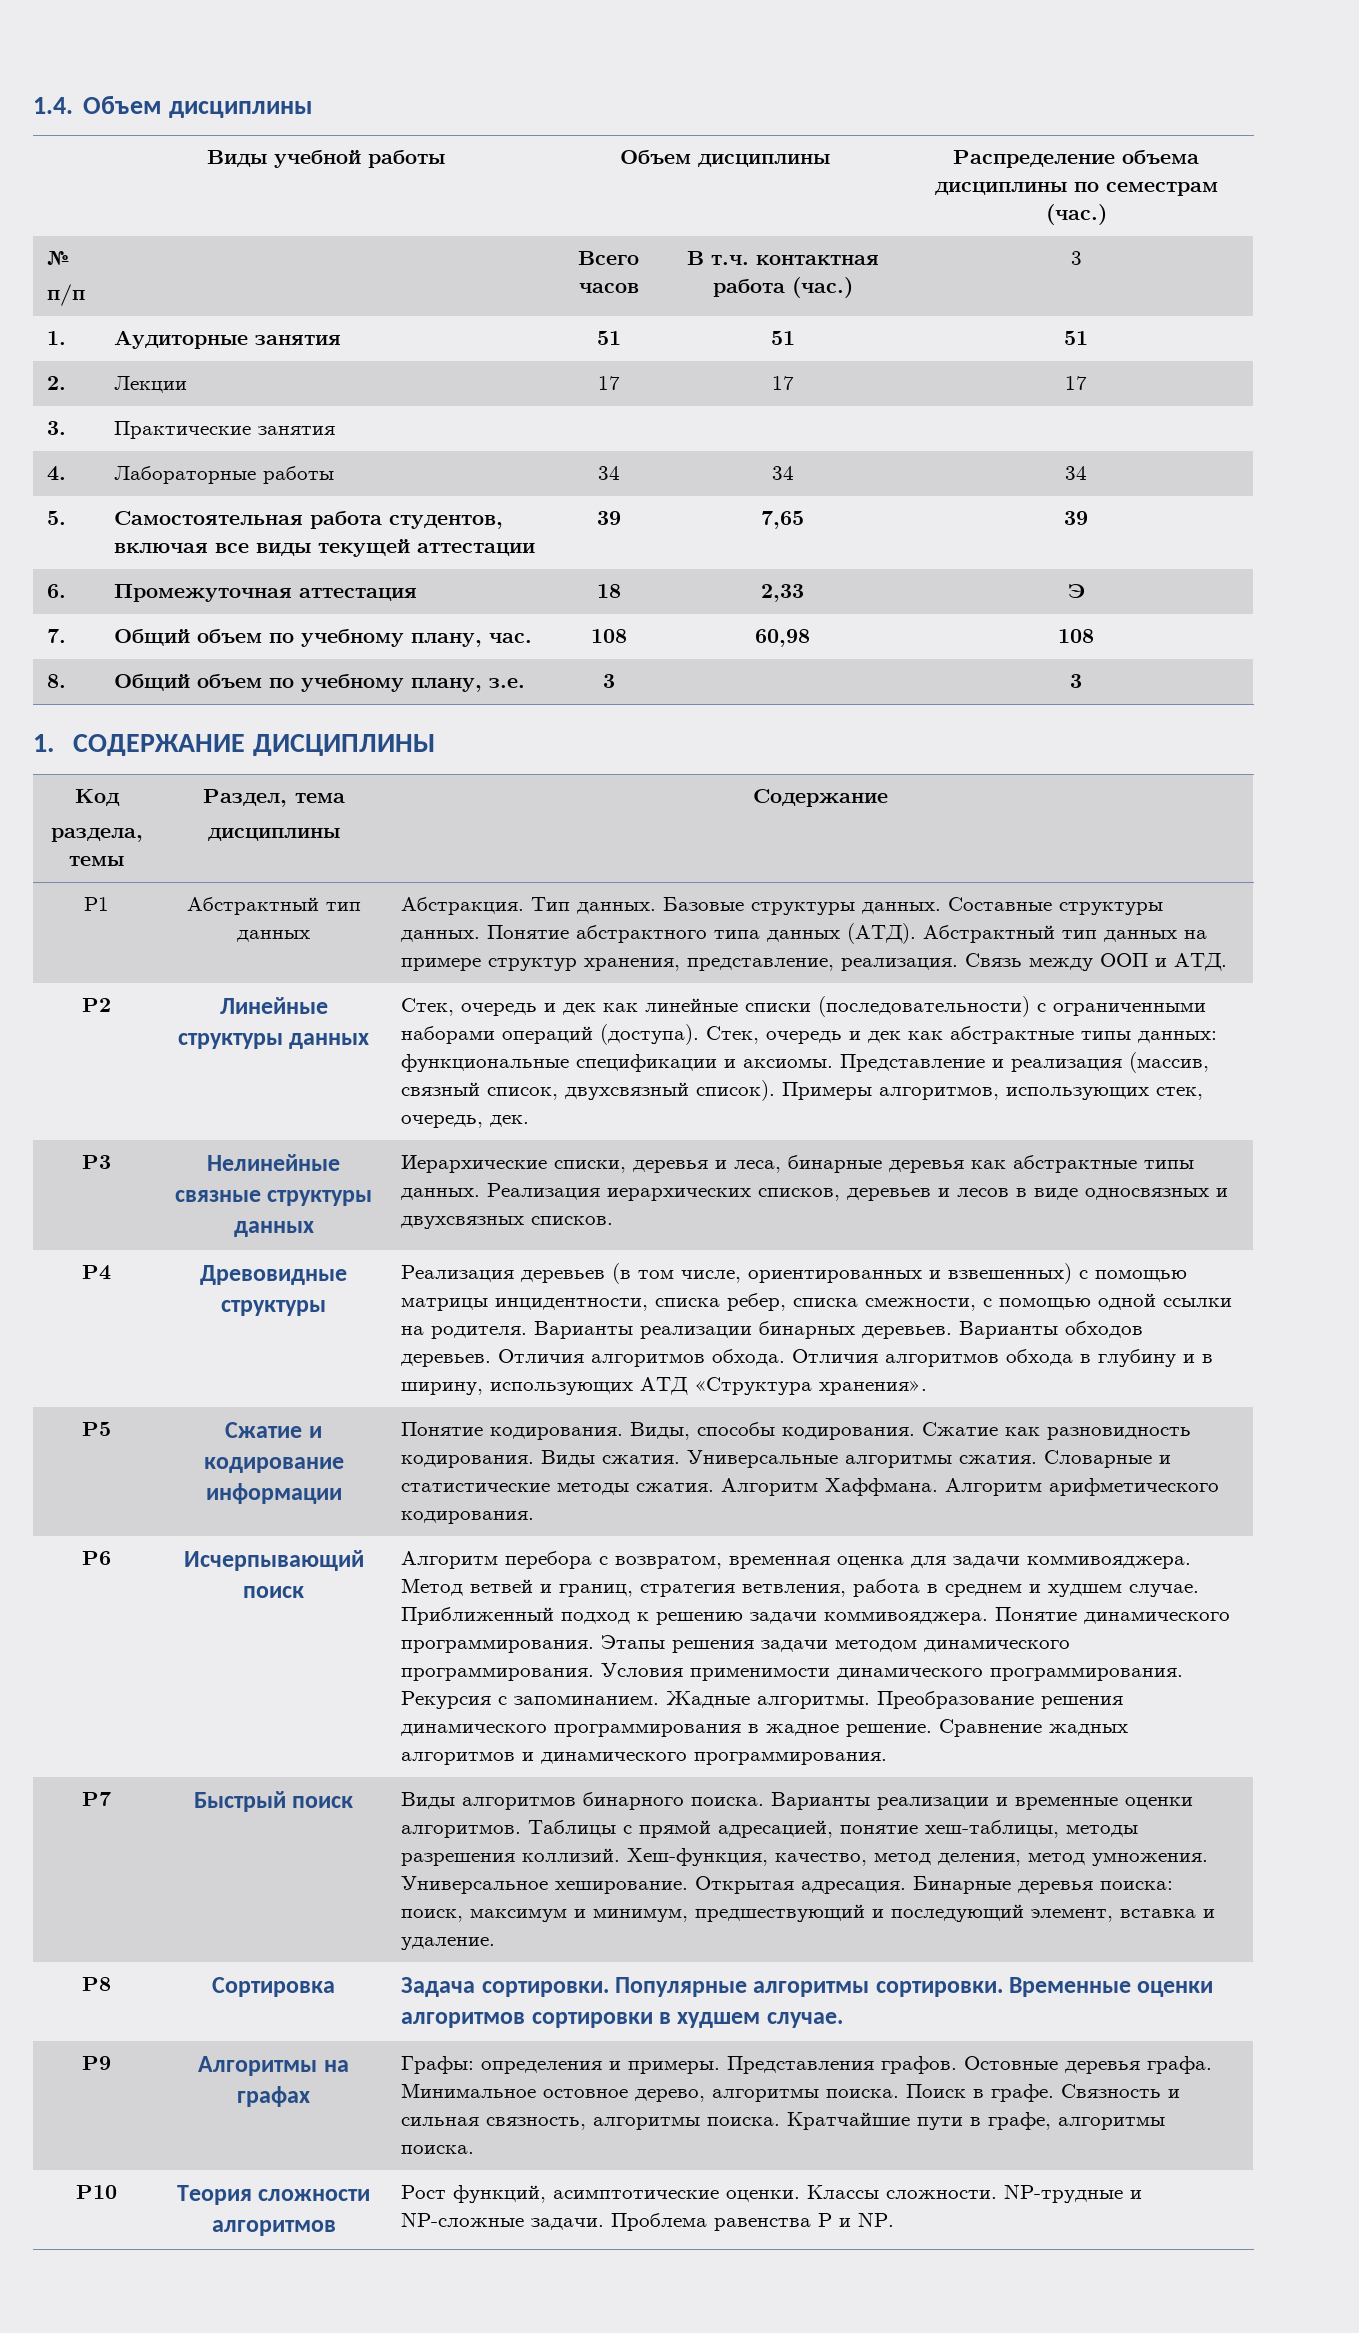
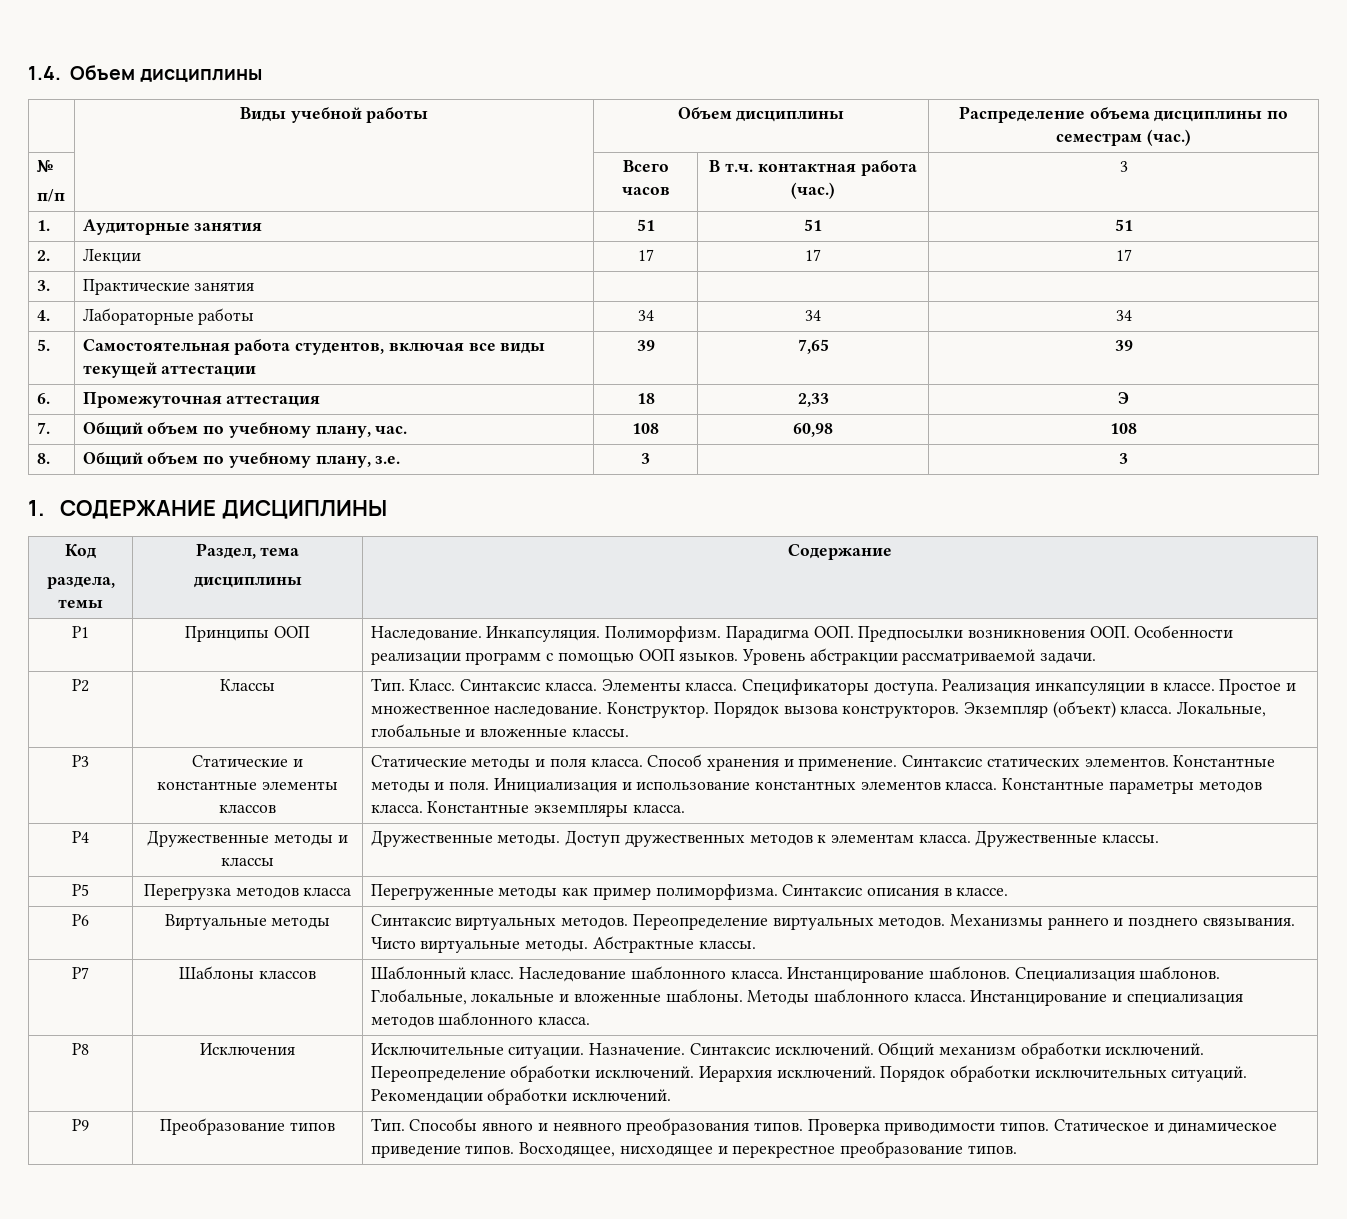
- P1 | Абстрактный тип данных | Абстракция. Тип данных. Базовые структуры данных. Составные структуры данных. Понятие абстрактного типа данных (АТД). Абстрактный тип данных на примере структур хранения, представление, реализация. Связь между ООП и АТД.
- Р2 | Линейные структуры данных | Стек, очередь и дек как линейные списки (последовательности) с ограниченными наборами операций (доступа). Стек, очередь и дек как абстрактные типы данных: функциональные спецификации и аксиомы. Представление и реализация (массив, связный список, двухсвязный список). Примеры алгоритмов, использующих стек, очередь, дек.
- Р3 | Нелинейные связные структуры данных | Иерархические списки, деревья и леса, бинарные деревья как абстрактные типы данных. Реализация иерархических списков, деревьев и лесов в виде односвязных и двухсвязных списков.
- Р4 | Древовидные структуры | Реализация деревьев (в том числе, ориентированных и взвешенных) с помощью матрицы инцидентности, списка ребер, списка смежности, с помощью одной ссылки на родителя. Варианты реализации бинарных деревьев. Варианты обходов деревьев. Отличия алгоритмов обхода. Отличия алгоритмов обхода в глубину и в ширину, использующих АТД «Структура хранения».
- Р5 | Сжатие и кодирование информации | Понятие кодирования. Виды, способы кодирования. Сжатие как разновидность кодирования. Виды сжатия. Универсальные алгоритмы сжатия. Словарные и статистические методы сжатия. Алгоритм Хаффмана. Алгоритм арифметического кодирования.
- Р6 | Исчерпывающий поиск | Алгоритм перебора с возвратом, временная оценка для задачи коммивояджера. Метод ветвей и границ, стратегия ветвления, работа в среднем и худшем случае. Приближенный подход к решению задачи коммивояджера. Понятие динамического программирования. Этапы решения задачи методом динамического программирования. Условия применимости динамического программирования. Рекурсия с запоминанием. Жадные алгоритмы. Преобразование решения динамического программирования в жадное решение. Сравнение жадных алгоритмов и динамического программирования.
- Р7 | Быстрый поиск | Виды алгоритмов бинарного поиска. Варианты реализации и временные оценки алгоритмов. Таблицы с прямой адресацией, понятие хеш-таблицы, методы разрешения коллизий. Хеш-функция, качество, метод деления, метод умножения. Универсальное хеширование. Открытая адресация. Бинарные деревья поиска: поиск, максимум и минимум, предшествующий и последующий элемент, вставка и удаление.
- Р8 | Сортировка | Задача сортировки. Популярные алгоритмы сортировки. Временные оценки алгоритмов сортировки в худшем случае.
- Р9 | Алгоритмы на графах | Графы: определения и примеры. Представления графов. Остовные деревья графа. Минимальное остовное дерево, алгоритмы поиска. Поиск в графе. Связность и сильная связность, алгоритмы поиска. Кратчайшие пути в графе, алгоритмы поиска.
- Р10 | Теория сложности алгоритмов | Рост функций, асимптотические оценки. Классы сложности. NP-трудные и NP-сложные задачи. Проблема равенства P и NP.
+ P1 | Принципы ООП | Наследование. Инкапсуляция. Полиморфизм. Парадигма ООП. Предпосылки возникновения ООП. Особенности реализации программ с помощью ООП языков. Уровень абстракции рассматриваемой задачи.
+ P2 | Классы | Тип. Класс. Синтаксис класса. Элементы класса. Спецификаторы доступа. Реализация инкапсуляции в классе. Простое и множественное наследование. Конструктор. Порядок вызова конструкторов. Экземпляр (объект) класса. Локальные, глобальные и вложенные классы.
+ P3 | Статические и константные элементы классов | Статические методы и поля класса. Способ хранения и применение. Синтаксис статических элементов. Константные методы и поля. Инициализация и использование константных элементов класса. Константные параметры методов класса. Константные экземпляры класса.
+ P4 | Дружественные методы и классы | Дружественные методы. Доступ дружественных методов к элементам класса. Дружественные классы.
+ P5 | Перегрузка методов класса | Перегруженные методы как пример полиморфизма. Синтаксис описания в классе.
+ P6 | Виртуальные методы | Синтаксис виртуальных методов. Переопределение виртуальных методов. Механизмы раннего и позднего связывания. Чисто виртуальные методы. Абстрактные классы.
+ P7 | Шаблоны классов | Шаблонный класс. Наследование шаблонного класса. Инстанцирование шаблонов. Специализация шаблонов. Глобальные, локальные и вложенные шаблоны. Методы шаблонного класса. Инстанцирование и специализация методов шаблонного класса.
+ P8 | Исключения | Исключительные ситуации. Назначение. Синтаксис исключений. Общий механизм обработки исключений. Переопределение обработки исключений. Иерархия исключений. Порядок обработки исключительных ситуаций. Рекомендации обработки исключений.
+ P9 | Преобразование типов | Тип. Способы явного и неявного преобразования типов. Проверка приводимости типов. Статическое и динамическое приведение типов. Восходящее, нисходящее и перекрестное преобразование типов.

